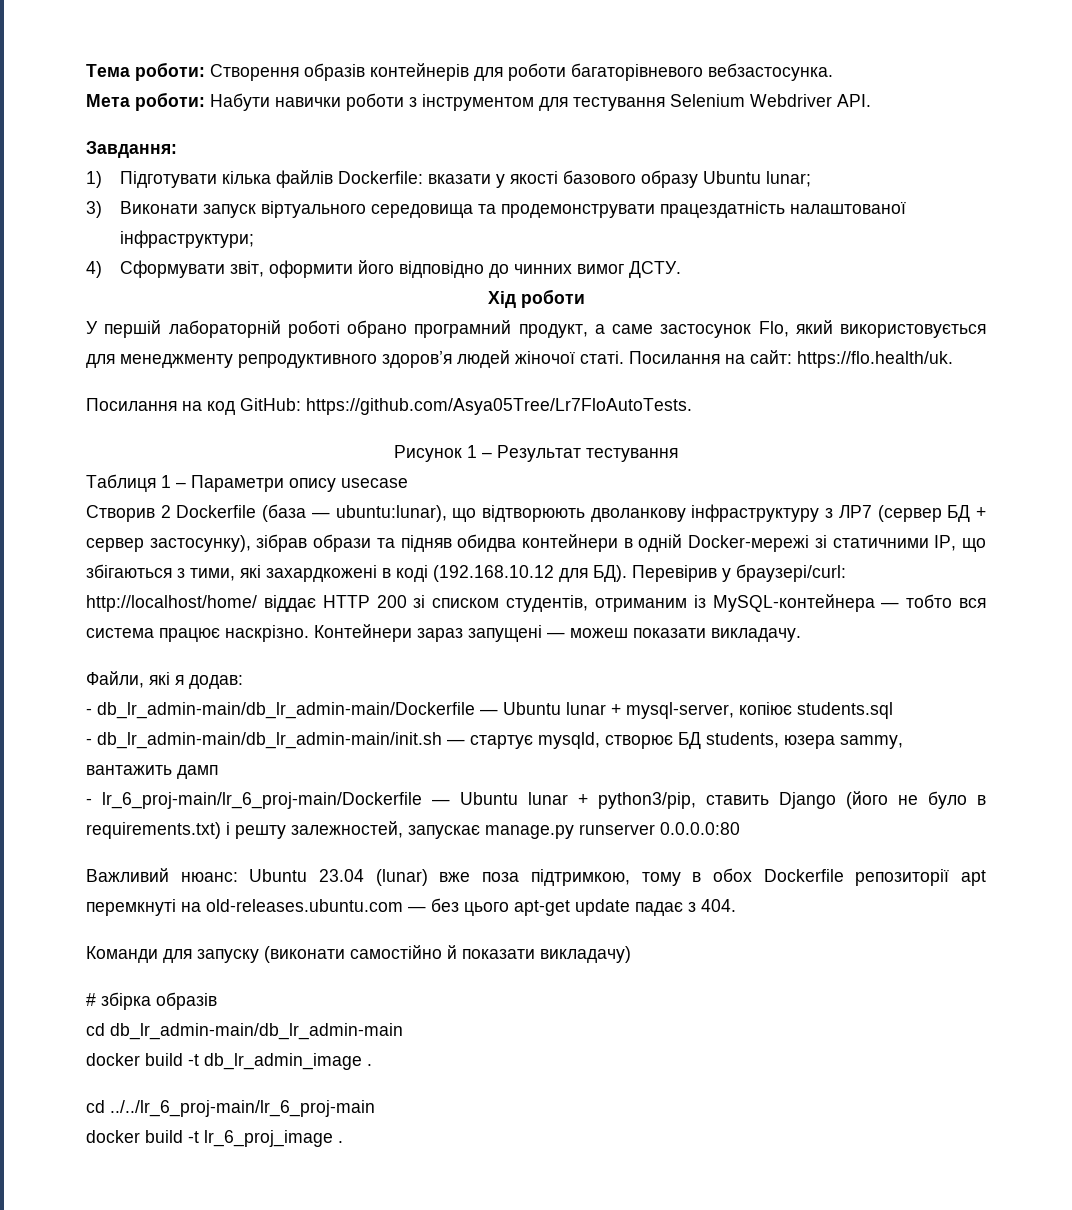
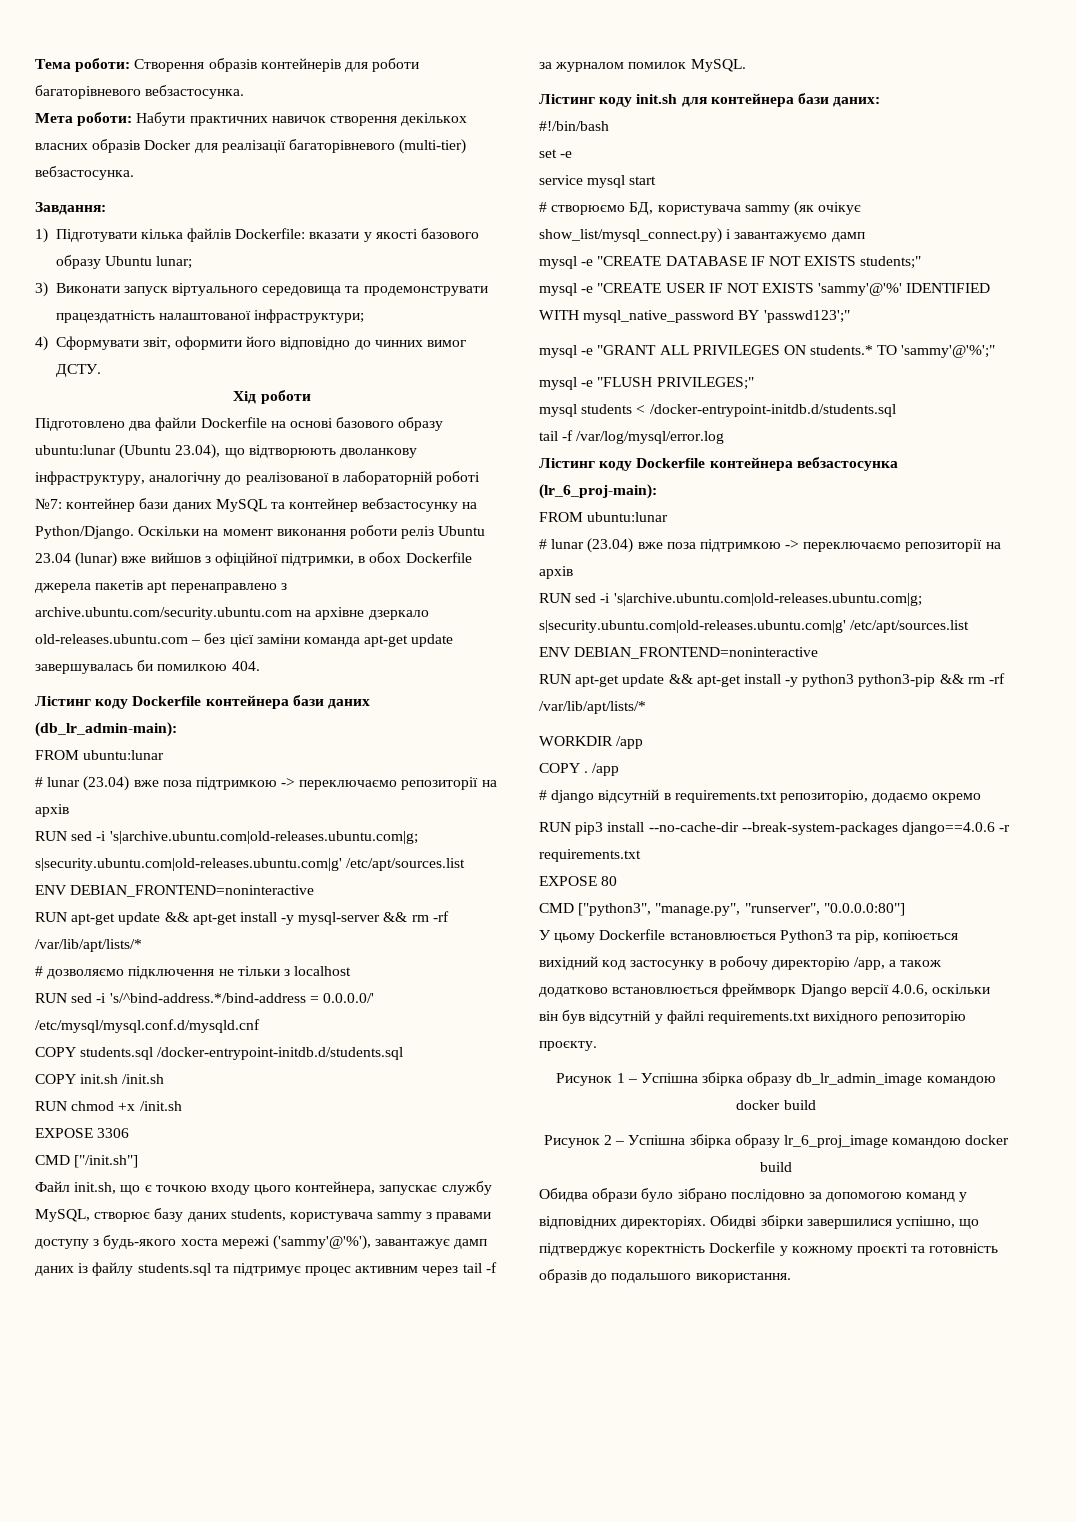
- Мета роботи: Набути навички роботи з інструментом для тестування Selenium Webdriver API.
+ Мета роботи: Набути практичних навичок створення декількох власних образів Docker для реалізації багаторівневого (multi-tier) вебзастосунка.
- У першій лабораторній роботі обрано програмний продукт, а саме застосунок Flo, який використовується для менеджменту репродуктивного здоров’я людей жіночої статі. Посилання на сайт: https://flo.health/uk.
- Посилання на код GitHub: https://github.com/Asya05Tree/Lr7FloAutoTests.
- Рисунок 1 – Результат тестування
- Таблиця 1 – Параметри опису usecase
- Створив 2 Dockerfile (база — ubuntu:lunar), що відтворюють дволанкову інфраструктуру з ЛР7 (сервер БД + сервер застосунку), зібрав образи та підняв обидва контейнери в одній Docker-мережі зі статичними IP, що збігаються з тими, які захардкожені в коді (192.168.10.12 для БД). Перевірив у браузері/curl: http://localhost/home/ віддає HTTP 200 зі списком студентів, отриманим із MySQL-контейнера — тобто вся система працює наскрізно. Контейнери зараз запущені — можеш показати викладачу.
- Файли, які я додав:
- - db_lr_admin-main/db_lr_admin-main/Dockerfile — Ubuntu lunar + mysql-server, копіює students.sql
- - db_lr_admin-main/db_lr_admin-main/init.sh — стартує mysqld, створює БД students, юзера sammy, вантажить дамп
- - lr_6_proj-main/lr_6_proj-main/Dockerfile — Ubuntu lunar + python3/pip, ставить Django (його не було в requirements.txt) і решту залежностей, запускає manage.py runserver 0.0.0.0:80
- Важливий нюанс: Ubuntu 23.04 (lunar) вже поза підтримкою, тому в обох Dockerfile репозиторії apt перемкнуті на old-releases.ubuntu.com — без цього apt-get update падає з 404.
- Команди для запуску (виконати самостійно й показати викладачу)
- # збірка образів
- cd db_lr_admin-main/db_lr_admin-main
- docker build -t db_lr_admin_image .
- cd ../../lr_6_proj-main/lr_6_proj-main
- docker build -t lr_6_proj_image .
+ Підготовлено два файли Dockerfile на основі базового образу ubuntu:lunar (Ubuntu 23.04), що відтворюють дволанкову інфраструктуру, аналогічну до реалізованої в лабораторній роботі №7: контейнер бази даних MySQL та контейнер вебзастосунку на Python/Django. Оскільки на момент виконання роботи реліз Ubuntu 23.04 (lunar) вже вийшов з офіційної підтримки, в обох Dockerfile джерела пакетів apt перенаправлено з archive.ubuntu.com/security.ubuntu.com на архівне дзеркало old-releases.ubuntu.com – без цієї заміни команда apt-get update завершувалась би помилкою 404.
+ Лістинг коду Dockerfile контейнера бази даних (db_lr_admin-main):
+ FROM ubuntu:lunar
+ # lunar (23.04) вже поза підтримкою -> переключаємо репозиторії на архів
+ RUN sed -i 's|archive.ubuntu.com|old-releases.ubuntu.com|g; s|security.ubuntu.com|old-releases.ubuntu.com|g' /etc/apt/sources.list
+ ENV DEBIAN_FRONTEND=noninteractive
+ RUN apt-get update && apt-get install -y mysql-server && rm -rf /var/lib/apt/lists/*
+ # дозволяємо підключення не тільки з localhost
+ RUN sed -i 's/^bind-address.*/bind-address = 0.0.0.0/' /etc/mysql/mysql.conf.d/mysqld.cnf
+ COPY students.sql /docker-entrypoint-initdb.d/students.sql
+ COPY init.sh /init.sh
+ RUN chmod +x /init.sh
+ EXPOSE 3306
+ CMD ["/init.sh"]
+ Файл init.sh, що є точкою входу цього контейнера, запускає службу MySQL, створює базу даних students, користувача sammy з правами доступу з будь-якого хоста мережі ('sammy'@'%'), завантажує дамп даних із файлу students.sql та підтримує процес активним через tail -f за журналом помилок MySQL.
+ Лістинг коду init.sh для контейнера бази даних:
+ #!/bin/bash
+ set -e
+ service mysql start
+ # створюємо БД, користувача sammy (як очікує show_list/mysql_connect.py) і завантажуємо дамп
+ mysql -e "CREATE DATABASE IF NOT EXISTS students;"
+ mysql -e "CREATE USER IF NOT EXISTS 'sammy'@'%' IDENTIFIED WITH mysql_native_password BY 'passwd123';"
+ mysql -e "GRANT ALL PRIVILEGES ON students.* TO 'sammy'@'%';"
+ mysql -e "FLUSH PRIVILEGES;"
+ mysql students < /docker-entrypoint-initdb.d/students.sql
+ tail -f /var/log/mysql/error.log
+ Лістинг коду Dockerfile контейнера вебзастосунка (lr_6_proj-main):
+ FROM ubuntu:lunar
+ # lunar (23.04) вже поза підтримкою -> переключаємо репозиторії на архів
+ RUN sed -i 's|archive.ubuntu.com|old-releases.ubuntu.com|g; s|security.ubuntu.com|old-releases.ubuntu.com|g' /etc/apt/sources.list
+ ENV DEBIAN_FRONTEND=noninteractive
+ RUN apt-get update && apt-get install -y python3 python3-pip && rm -rf /var/lib/apt/lists/*
+ WORKDIR /app
+ COPY . /app
+ # django відсутній в requirements.txt репозиторію, додаємо окремо
+ RUN pip3 install --no-cache-dir --break-system-packages django==4.0.6 -r requirements.txt
+ EXPOSE 80
+ CMD ["python3", "manage.py", "runserver", "0.0.0.0:80"]
+ У цьому Dockerfile встановлюється Python3 та pip, копіюється вихідний код застосунку в робочу директорію /app, а також додатково встановлюється фреймворк Django версії 4.0.6, оскільки він був відсутній у файлі requirements.txt вихідного репозиторію проєкту.
+ Рисунок 1 – Успішна збірка образу db_lr_admin_image командою docker build
+ Рисунок 2 – Успішна збірка образу lr_6_proj_image командою docker build
+ Обидва образи було зібрано послідовно за допомогою команд у відповідних директоріях. Обидві збірки завершилися успішно, що підтверджує коректність Dockerfile у кожному проєкті та готовність образів до подальшого використання.

